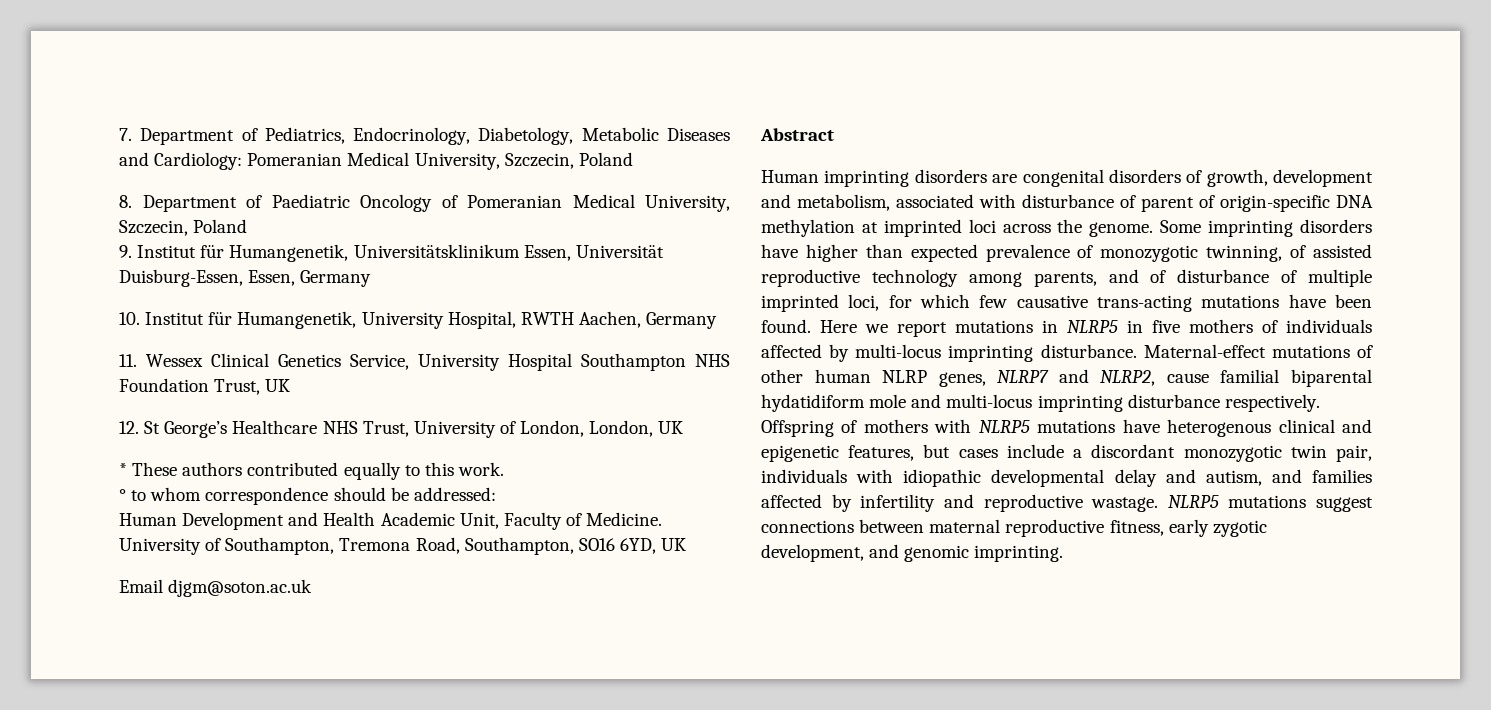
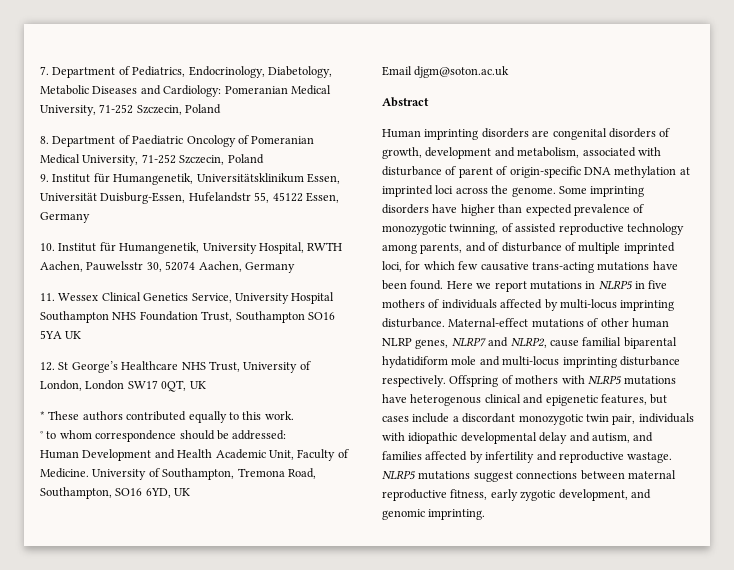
- 7. Department of Pediatrics, Endocrinology, Diabetology, Metabolic Diseases and Cardiology: Pomeranian Medical University, Szczecin, Poland
+ 7. Department of Pediatrics, Endocrinology, Diabetology, Metabolic Diseases and Cardiology: Pomeranian Medical University, 71-252 Szczecin, Poland
- 8. Department of Paediatric Oncology of Pomeranian Medical University, Szczecin, Poland
+ 8. Department of Paediatric Oncology of Pomeranian Medical University, 71-252 Szczecin, Poland
- 9. Institut für Humangenetik, Universitätsklinikum Essen, Universität Duisburg-Essen, Essen, Germany
+ 9. Institut für Humangenetik, Universitätsklinikum Essen, Universität Duisburg-Essen, Hufelandstr 55, 45122 Essen, Germany
- 10. Institut für Humangenetik, University Hospital, RWTH Aachen, Germany
+ 10. Institut für Humangenetik, University Hospital, RWTH Aachen, Pauwelsstr 30, 52074 Aachen, Germany
- 11. Wessex Clinical Genetics Service, University Hospital Southampton NHS Foundation Trust, UK
+ 11. Wessex Clinical Genetics Service, University Hospital Southampton NHS Foundation Trust, Southampton SO16 5YA UK
- 12. St George’s Healthcare NHS Trust, University of London, London, UK
+ 12. St George’s Healthcare NHS Trust, University of London, London SW17 0QT, UK

